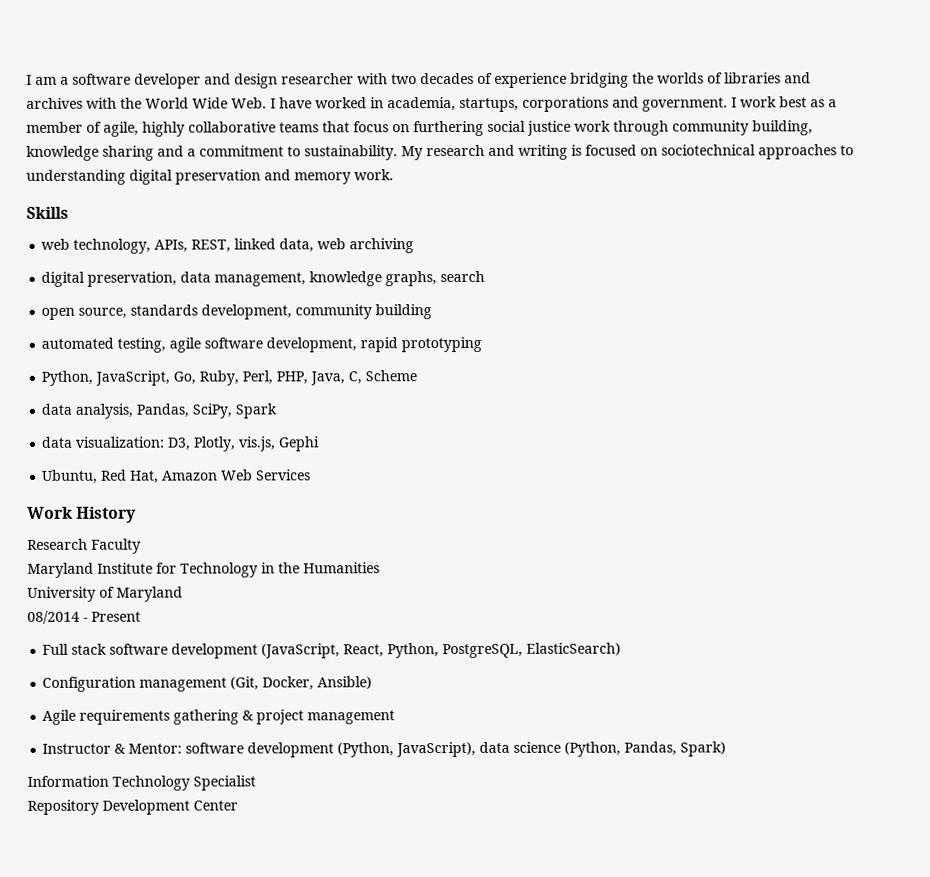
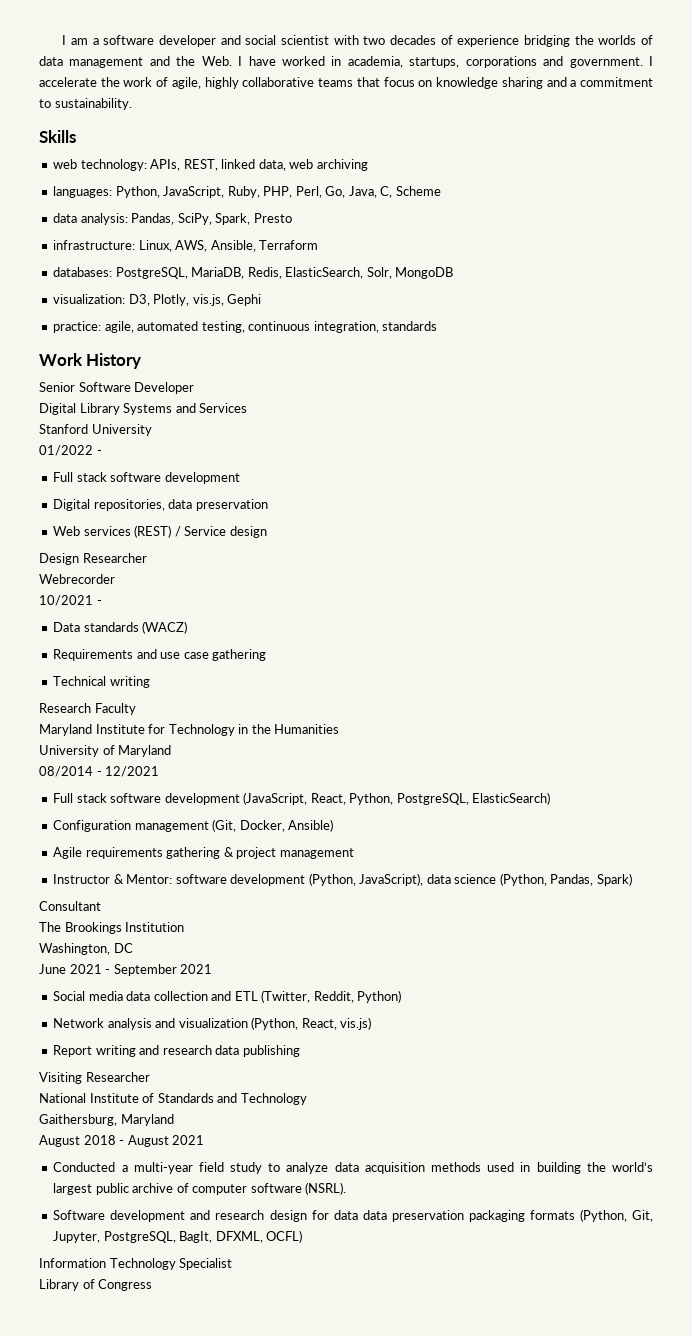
- I am a software developer and design researcher with two decades of experience bridging the worlds of libraries and archives with the World Wide Web. I have worked in academia, startups, corporations and government.
+ I am a software developer and social scientist with two decades of experience bridging the worlds of data management and the Web. I have worked in academia, startups, corporations and government.
- I work best as a member of agile, highly collaborative teams that focus on furthering social justice work through community building, knowledge sharing and a commitment to sustainability. My research and writing is focused on sociotechnical approaches to understanding digital preservation and memory work.
+ I accelerate the work of agile, highly collaborative teams that focus on knowledge sharing and a commitment to sustainability.
- web technology, APIs, REST, linked data, web archiving
+ web technology: APIs, REST, linked data, web archiving
- digital preservation, data management, knowledge graphs, search
- open source, standards development, community building
- automated testing, agile software development, rapid prototyping
- Python, JavaScript, Go, Ruby, Perl, PHP, Java, C, Scheme
+ languages: Python, JavaScript, Ruby, PHP, Perl, Go, Java, C, Scheme
- data analysis, Pandas, SciPy, Spark
- data visualization: D3, Plotly, vis.js, Gephi
+ data analysis: Pandas, SciPy, Spark, Presto
+ infrastructure: Linux, AWS, Ansible, Terraform
+ databases: PostgreSQL, MariaDB, Redis, ElasticSearch, Solr, MongoDB
+ visualization: D3, Plotly, vis.js, Gephi
- Ubuntu, Red Hat, Amazon Web Services
+ practice: agile, automated testing, continuous integration, standards
  Work History
+ Senior Software Developer
+ Digital Library Systems and Services
+ Stanford University
+ 01/2022 -
+ Full stack software development
+ Digital repositories, data preservation
+ Web services (REST) / Service design
+ Design Researcher
+ Webrecorder
+ 10/2021 -
+ Data standards (WACZ)
+ Requirements and use case gathering
+ Technical writing
- 08/2014 - Present
+ 08/2014 - 12/2021
+ Consultant
+ The Brookings Institution
+ Washington, DC
+ June 2021 - September 2021
+ Social media data collection and ETL (Twitter, Reddit, Python)
+ Network analysis and visualization (Python, React, vis.js)
+ Report writing and research data publishing
+ Visiting Researcher
+ National Institute of Standards and Technology
+ Gaithersburg, Maryland
+ August 2018 - August 2021
+ Conducted a multi-year field study to analyze data acquisition methods used in building the world’s largest public archive of computer software (NSRL).
+ Software development and research design for data data preservation packaging formats (Python, Git, Jupyter, PostgreSQL, BagIt, DFXML, OCFL)
- Repository Development Center
+ Library of Congress

